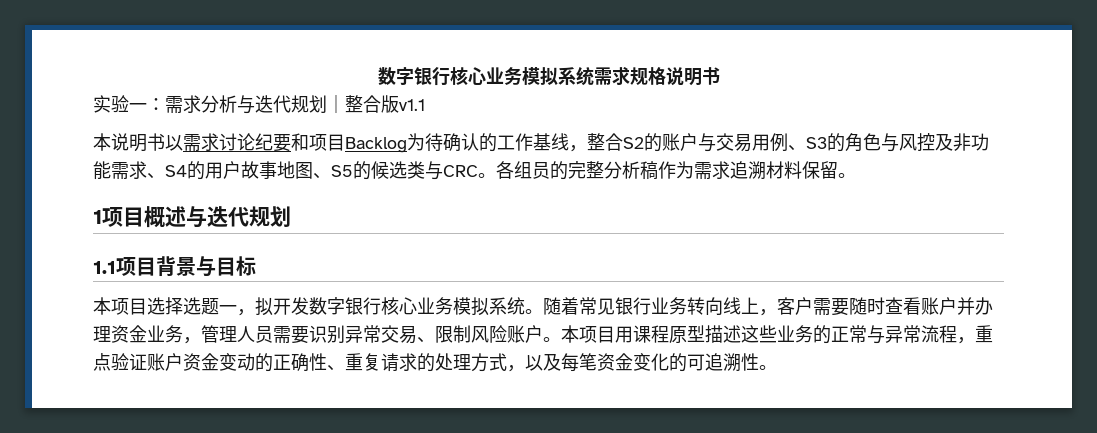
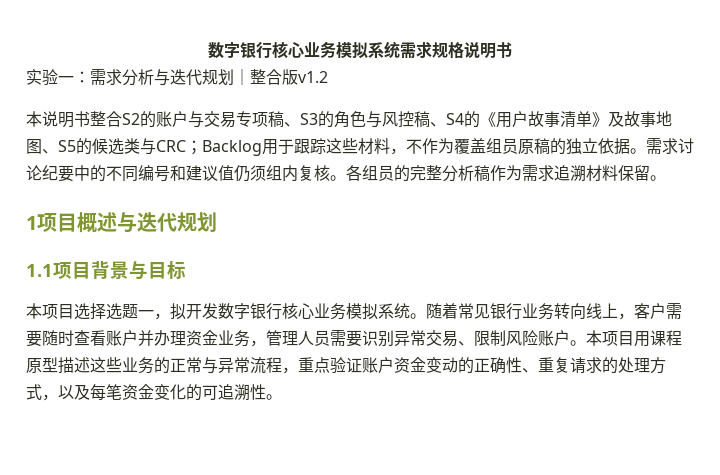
- 实验一：需求分析与迭代规划｜整合版v1.1
+ 实验一：需求分析与迭代规划｜整合版v1.2
- 本说明书以需求讨论纪要和项目Backlog为待确认的工作基线，整合S2的账户与交易用例、S3的角色与风控及非功能需求、S4的用户故事地图、S5的候选类与CRC。
+ 本说明书整合S2的账户与交易专项稿、S3的角色与风控稿、S4的《用户故事清单》及故事地图、S5的候选类与CRC；Backlog用于跟踪这些材料，不作为覆盖组员原稿的独立依据。需求讨论纪要中的不同编号和建议值仍须组内复核。

